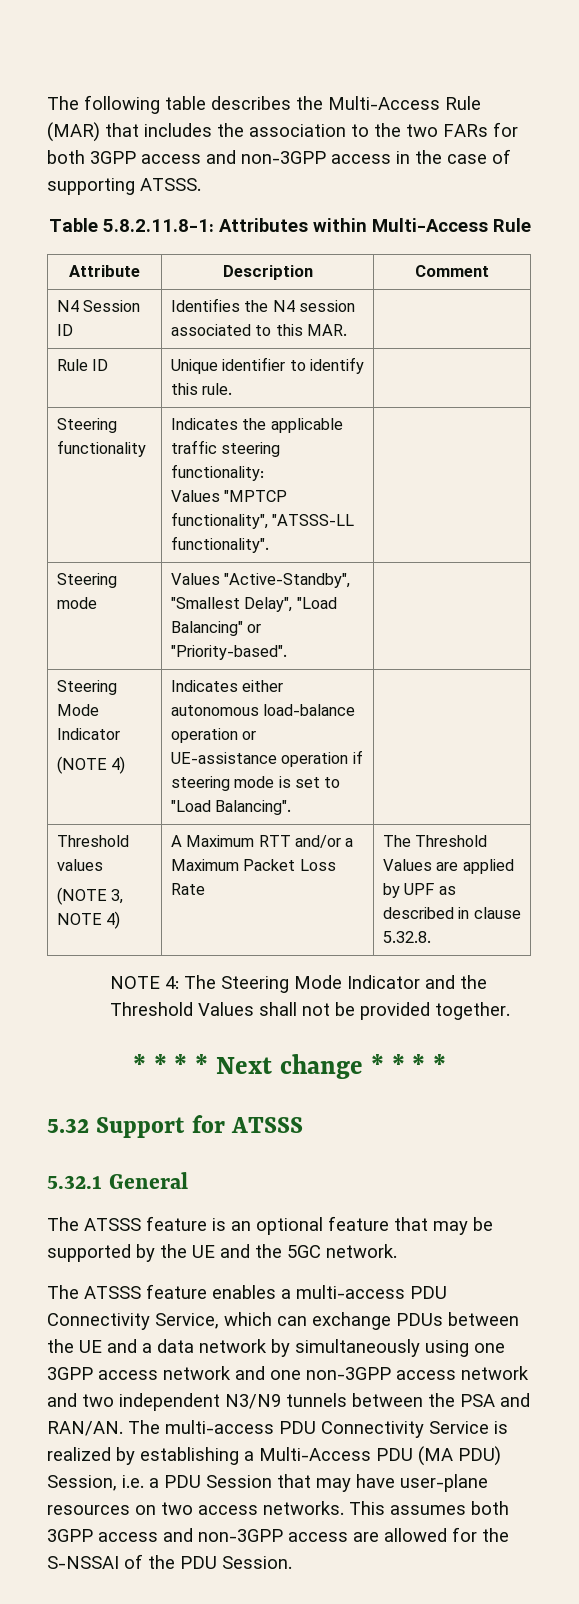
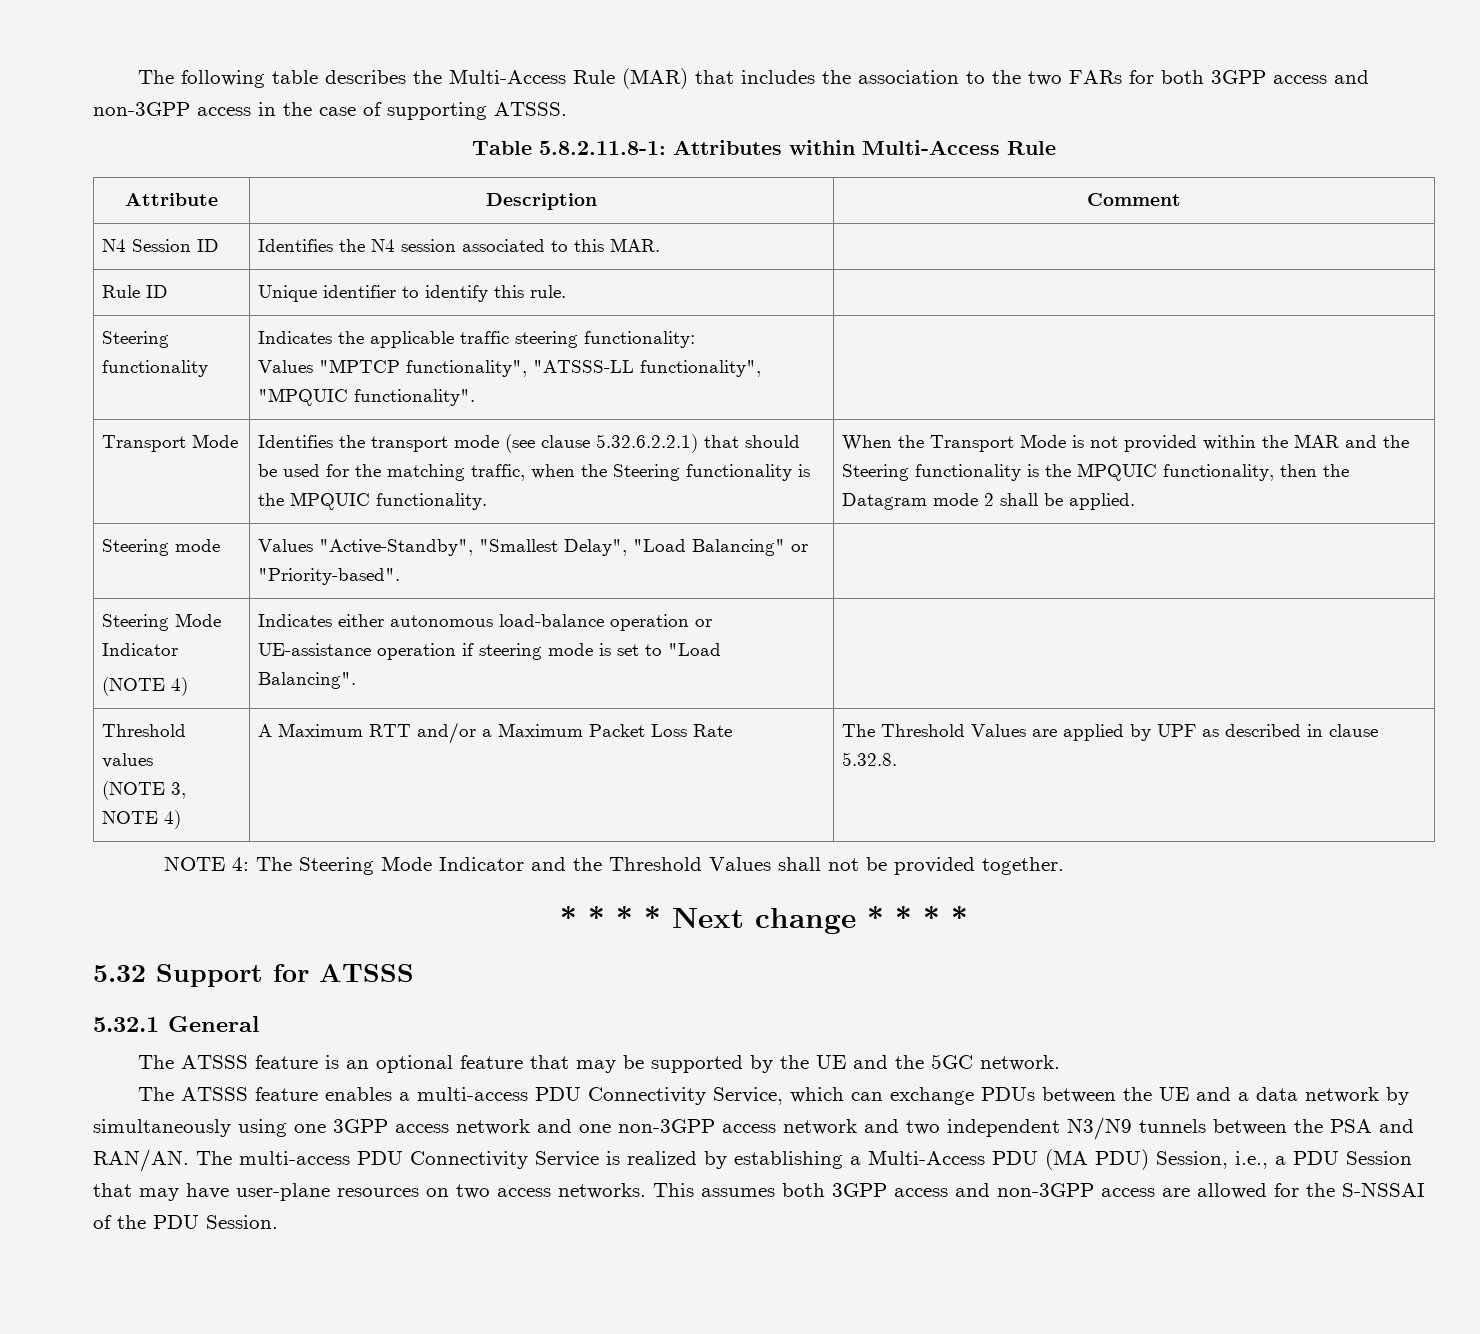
  Steering functionality | Indicates the applicable traffic steering functionality:
- Values "MPTCP functionality", "ATSSS-LL functionality". |
+ Values "MPTCP functionality", "ATSSS-LL functionality", "MPQUIC functionality". |
+ Transport Mode | Identifies the transport mode (see clause 5.32.6.2.2.1) that should be used for the matching traffic, when the Steering functionality is the MPQUIC functionality. | When the Transport Mode is not provided within the MAR and the Steering functionality is the MPQUIC functionality, then the Datagram mode 2 shall be applied.
- The multi-access PDU Connectivity Service is realized by establishing a Multi-Access PDU (MA PDU) Session, i.e. a PDU Session that may have user-plane resources on two access networks.
+ The multi-access PDU Connectivity Service is realized by establishing a Multi-Access PDU (MA PDU) Session, i.e., a PDU Session that may have user-plane resources on two access networks.

